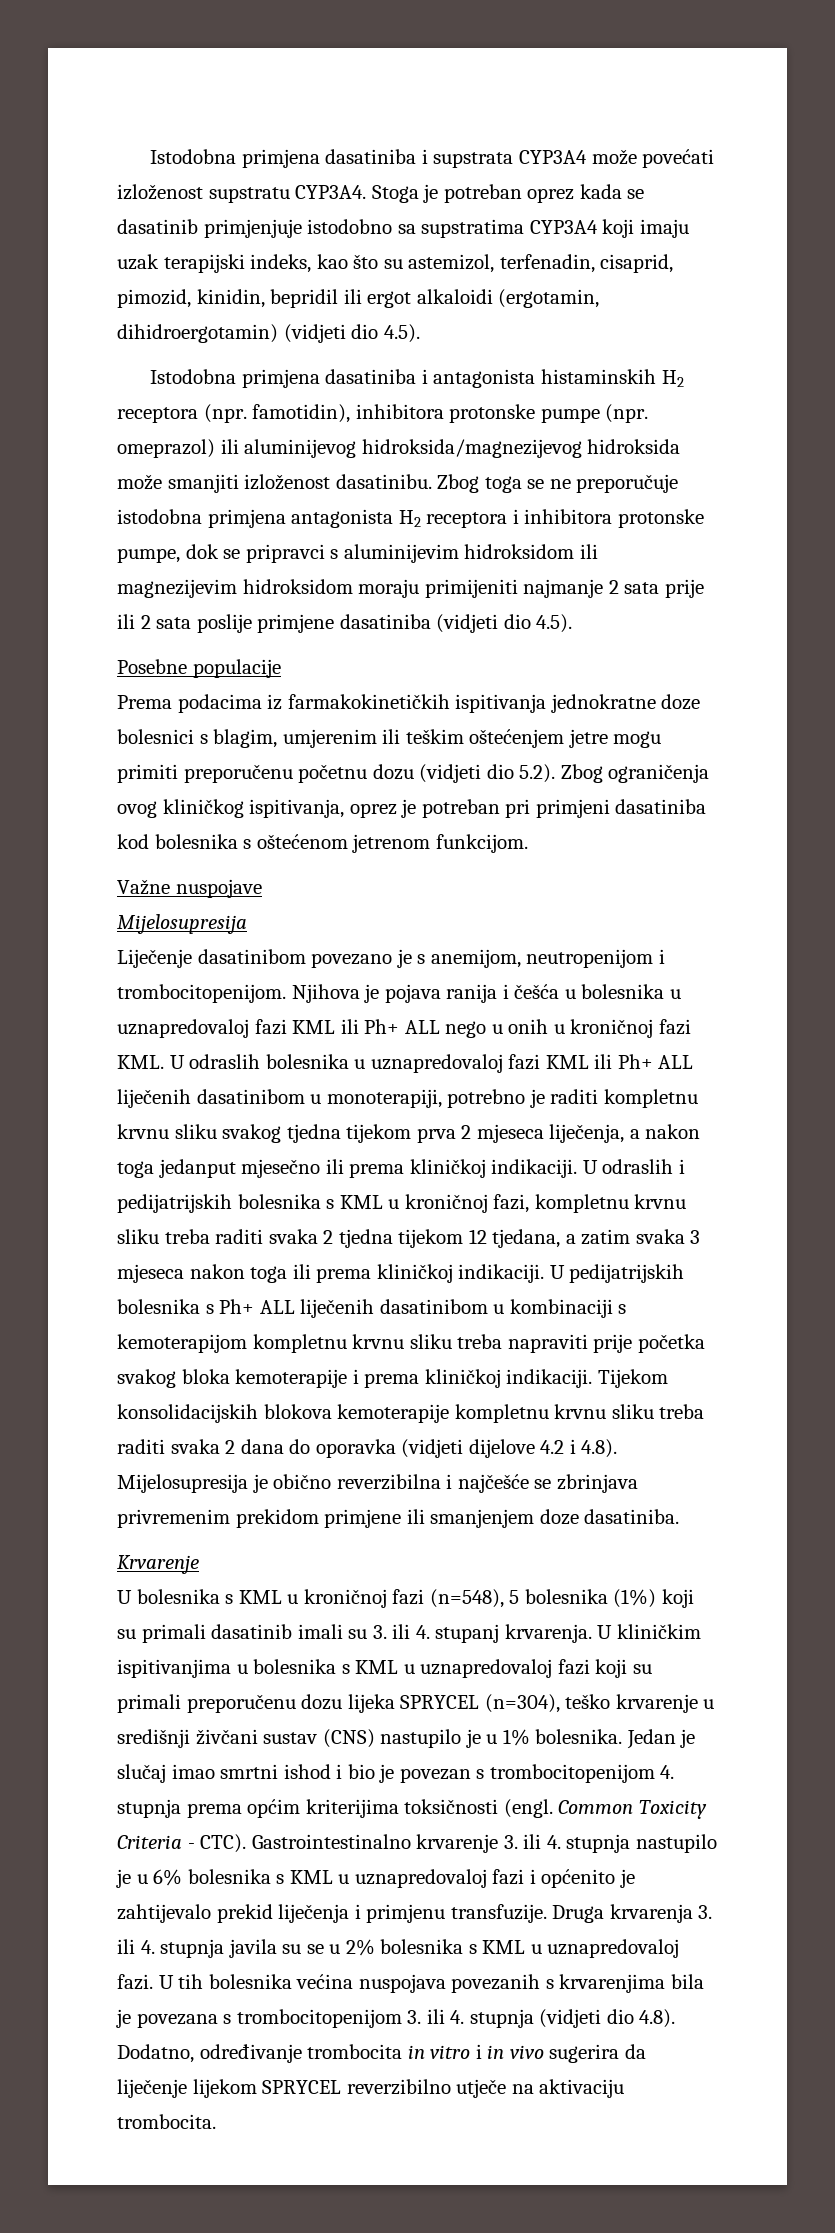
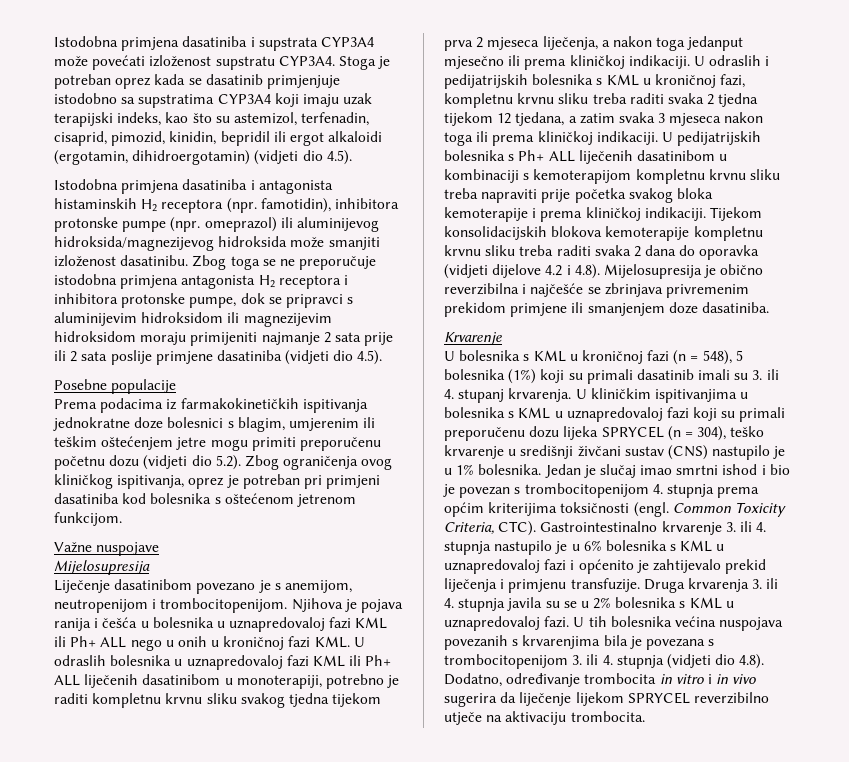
- U bolesnika s KML u kroničnoj fazi (n=548), 5 bolesnika (1%) koji su primali dasatinib imali su 3. ili 4. stupanj krvarenja.
+ U bolesnika s KML u kroničnoj fazi (n = 548), 5 bolesnika (1%) koji su primali dasatinib imali su 3. ili 4. stupanj krvarenja.
- U kliničkim ispitivanjima u bolesnika s KML u uznapredovaloj fazi koji su primali preporučenu dozu lijeka SPRYCEL (n=304), teško krvarenje u središnji živčani sustav (CNS) nastupilo je u 1% bolesnika.
+ U kliničkim ispitivanjima u bolesnika s KML u uznapredovaloj fazi koji su primali preporučenu dozu lijeka SPRYCEL (n = 304), teško krvarenje u središnji živčani sustav (CNS) nastupilo je u 1% bolesnika.
- Common Toxicity Criteria - CTC).
+ Common Toxicity Criteria, CTC).

